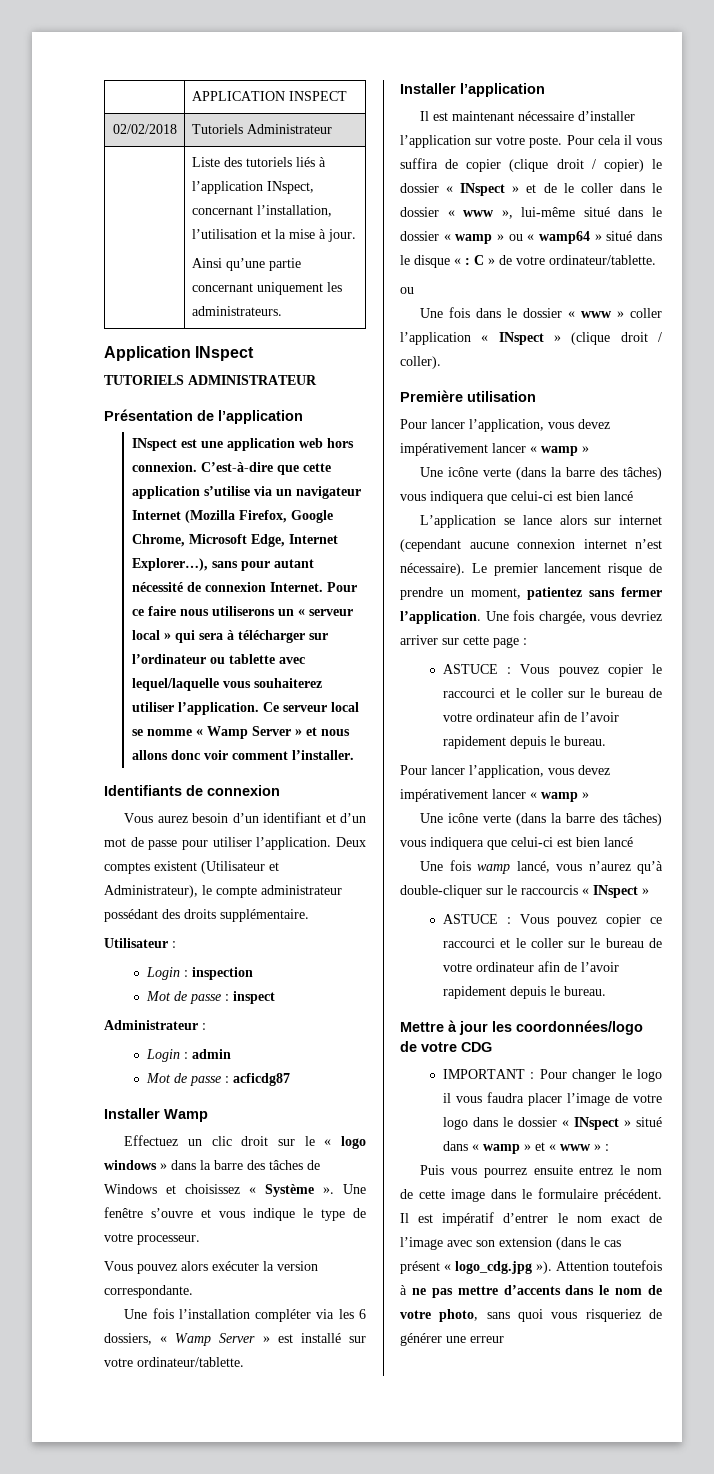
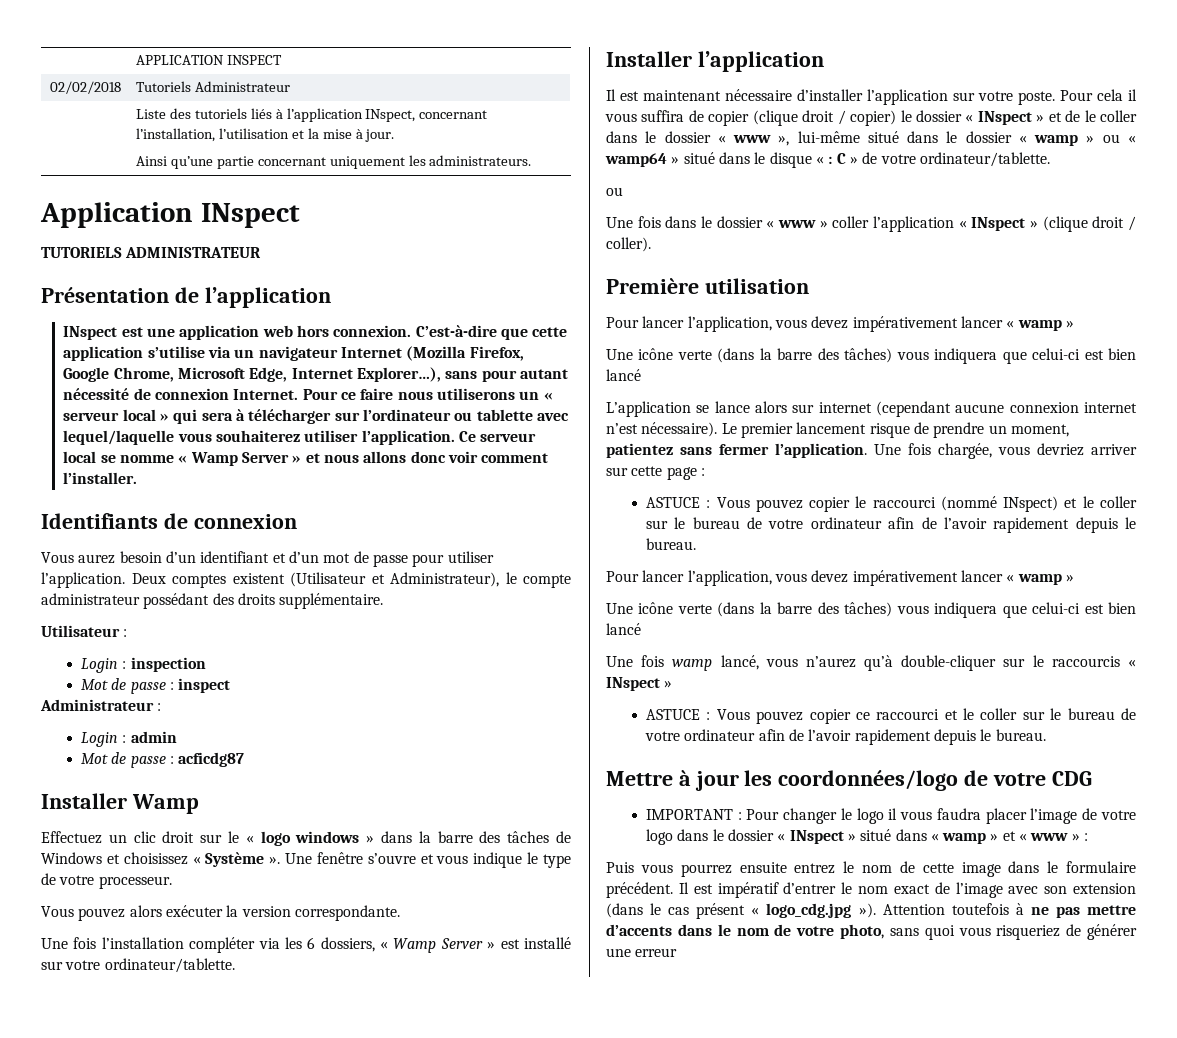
- ASTUCE : Vous pouvez copier le raccourci et le coller sur le bureau de votre ordinateur afin de l’avoir rapidement depuis le bureau.
+ ASTUCE : Vous pouvez copier le raccourci (nommé INspect) et le coller sur le bureau de votre ordinateur afin de l’avoir rapidement depuis le bureau.

